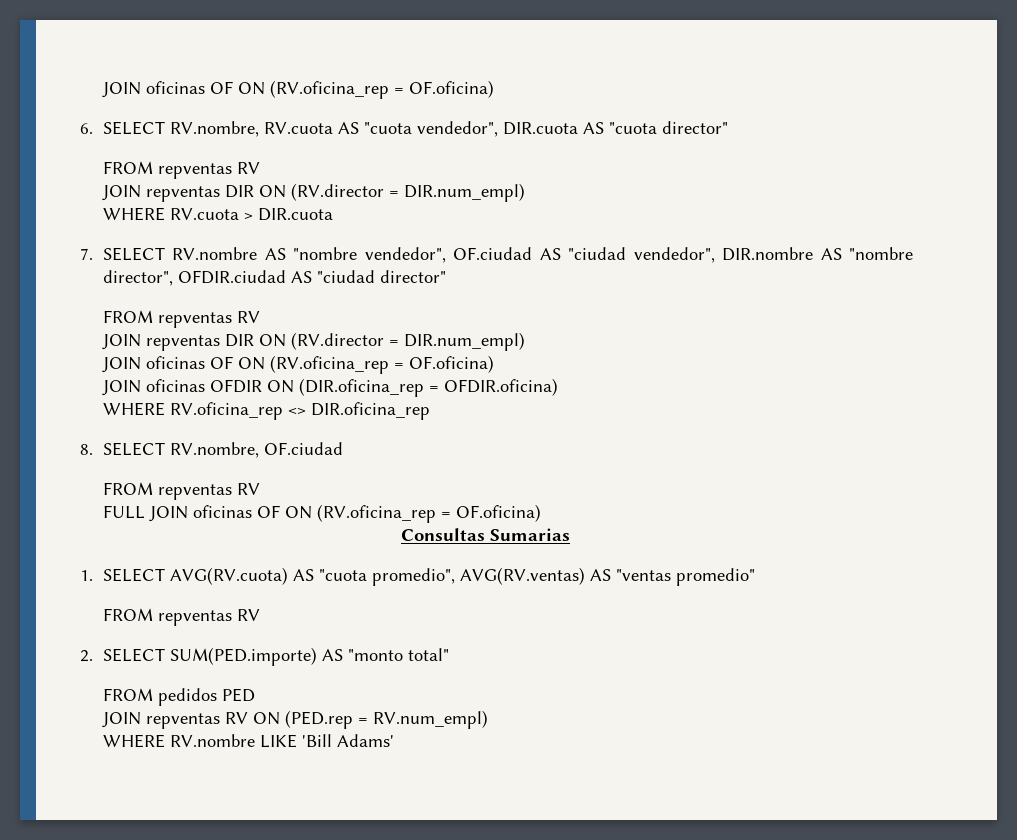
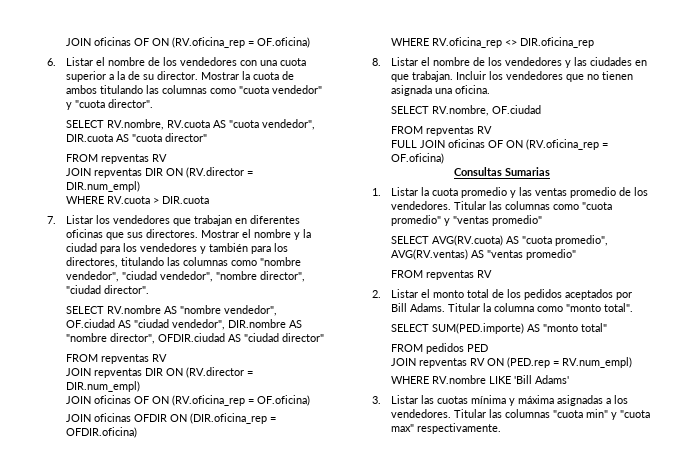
- 6. SELECT RV.nombre, RV.cuota AS "cuota vendedor", DIR.cuota AS "cuota director"
+ 6. Listar el nombre de los vendedores con una cuota superior a la de su director. Mostrar la cuota de ambos titulando las columnas como "cuota vendedor" y "cuota director".
+ SELECT RV.nombre, RV.cuota AS "cuota vendedor", DIR.cuota AS "cuota director"
- 7. SELECT RV.nombre AS "nombre vendedor", OF.ciudad AS "ciudad vendedor", DIR.nombre AS "nombre director", OFDIR.ciudad AS "ciudad director"
+ 7. Listar los vendedores que trabajan en diferentes oficinas que sus directores. Mostrar el nombre y la ciudad para los vendedores y también para los directores, titulando las columnas como "nombre vendedor", "ciudad vendedor", "nombre director", "ciudad director".
+ SELECT RV.nombre AS "nombre vendedor", OF.ciudad AS "ciudad vendedor", DIR.nombre AS "nombre director", OFDIR.ciudad AS "ciudad director"
- 8. SELECT RV.nombre, OF.ciudad
+ 8. Listar el nombre de los vendedores y las ciudades en que trabajan. Incluir los vendedores que no tienen asignada una oficina.
+ SELECT RV.nombre, OF.ciudad
- 1. SELECT AVG(RV.cuota) AS "cuota promedio", AVG(RV.ventas) AS "ventas promedio"
+ 1. Listar la cuota promedio y las ventas promedio de los vendedores. Titular las columnas como "cuota promedio" y "ventas promedio"
+ SELECT AVG(RV.cuota) AS "cuota promedio", AVG(RV.ventas) AS "ventas promedio"
- 2. SELECT SUM(PED.importe) AS "monto total"
+ 2. Listar el monto total de los pedidos aceptados por Bill Adams. Titular la columna como "monto total".
+ SELECT SUM(PED.importe) AS "monto total"
+ 3. Listar las cuotas mínima y máxima asignadas a los vendedores. Titular las columnas "cuota min" y "cuota max" respectivamente.

